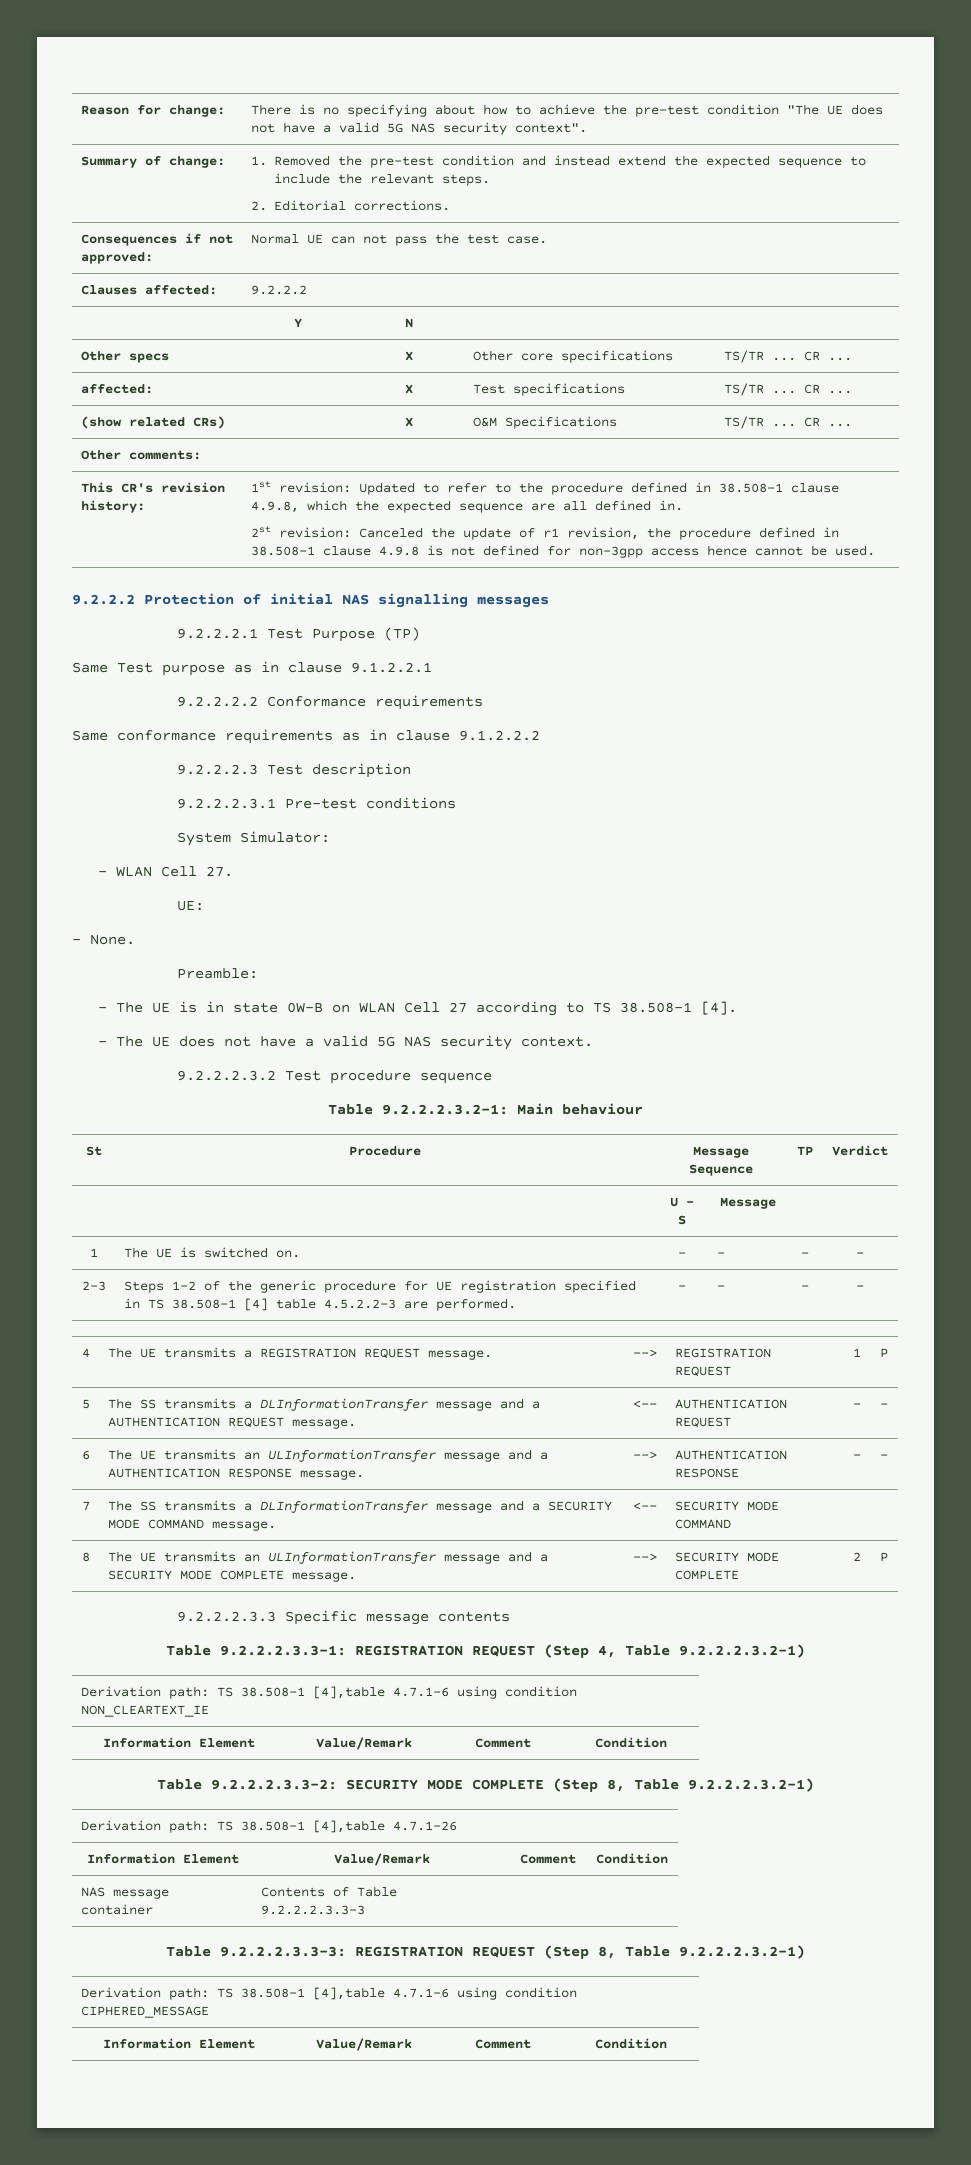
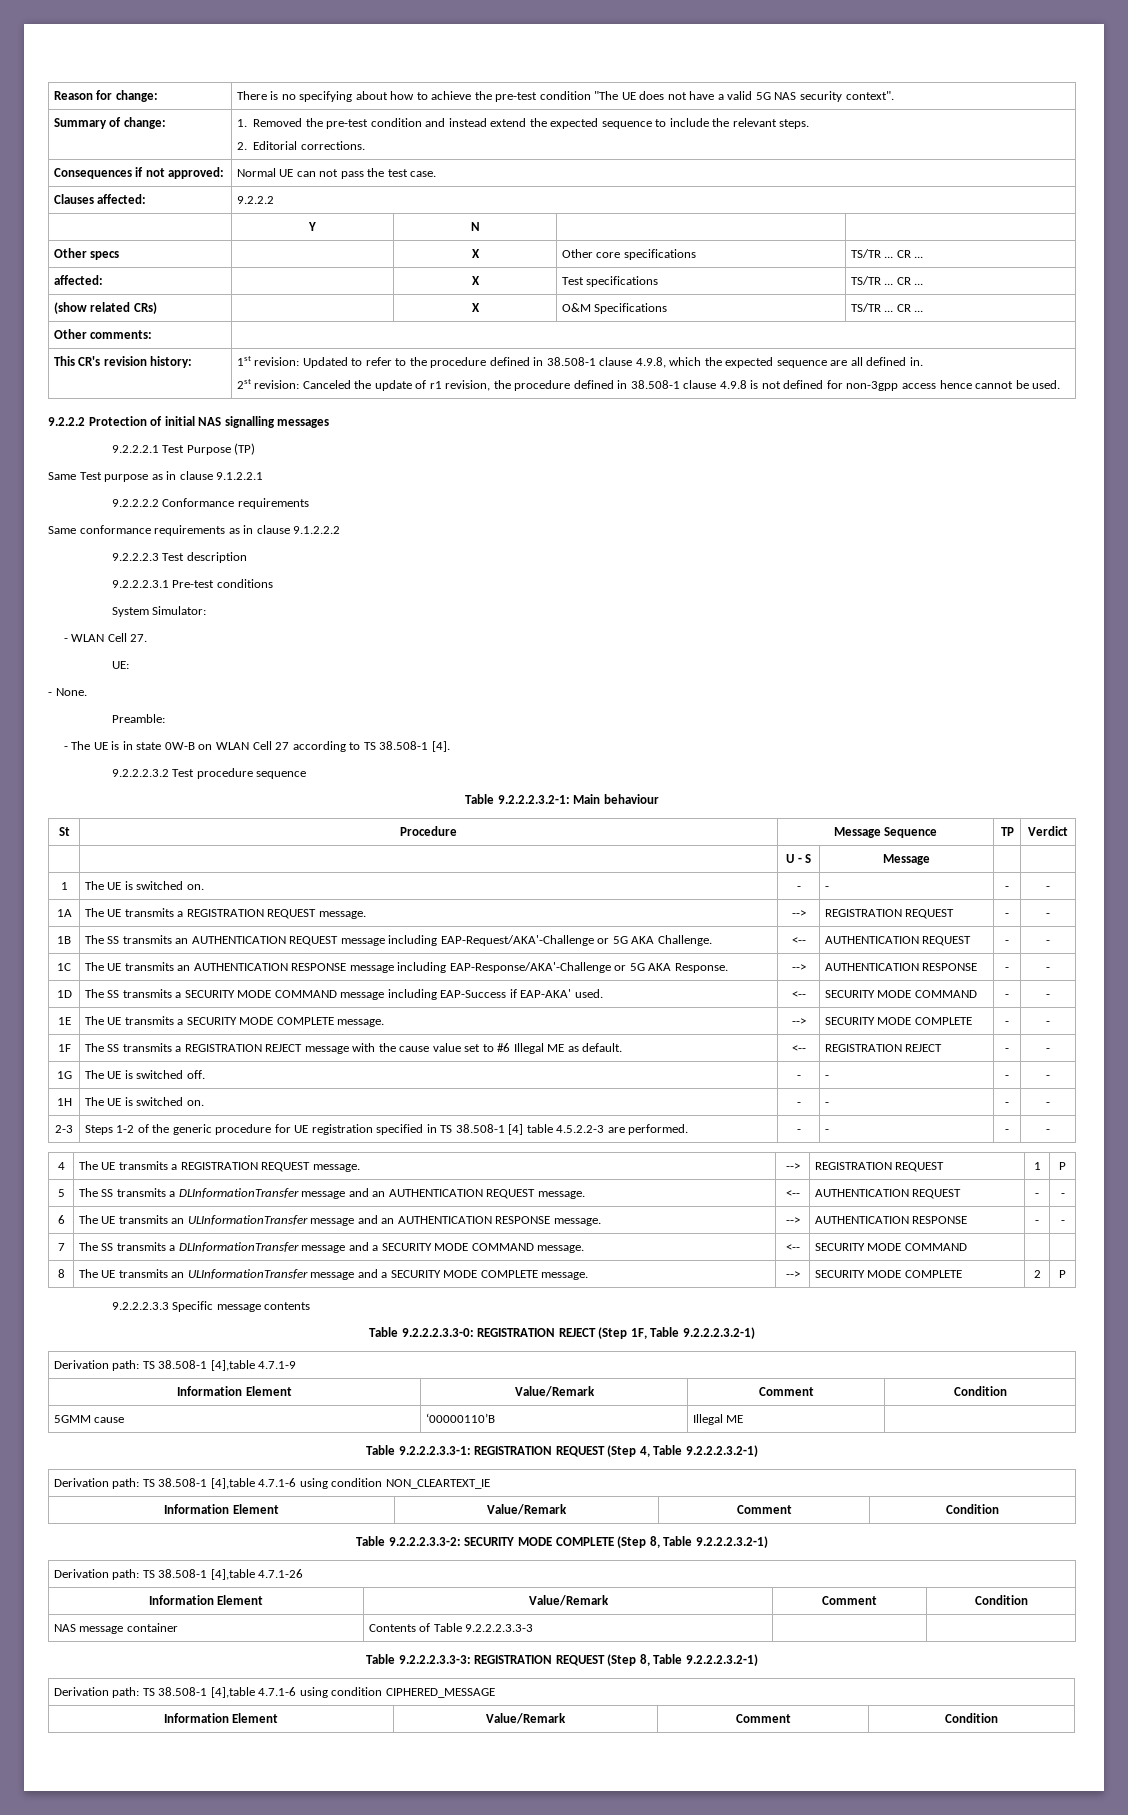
- - The UE does not have a valid 5G NAS security context.
+ 1A | The UE transmits a REGISTRATION REQUEST message. | --> | REGISTRATION REQUEST | - | -
+ 1B | The SS transmits an AUTHENTICATION REQUEST message including EAP-Request/AKA'-Challenge or 5G AKA Challenge. | <-- | AUTHENTICATION REQUEST | - | -
+ 1C | The UE transmits an AUTHENTICATION RESPONSE message including EAP-Response/AKA'-Challenge or 5G AKA Response. | --> | AUTHENTICATION RESPONSE | - | -
+ 1D | The SS transmits a SECURITY MODE COMMAND message including EAP-Success if EAP-AKA' used. | <-- | SECURITY MODE COMMAND | - | -
+ 1E | The UE transmits a SECURITY MODE COMPLETE message. | --> | SECURITY MODE COMPLETE | - | -
+ 1F | The SS transmits a REGISTRATION REJECT message with the cause value set to #6 Illegal ME as default. | <-- | REGISTRATION REJECT | - | -
+ 1G | The UE is switched off. | - | - | - | -
+ 1H | The UE is switched on. | - | - | - | -
- 5 | The SS transmits a DLInformationTransfer message and a AUTHENTICATION REQUEST message. | <-- | AUTHENTICATION REQUEST | - | -
+ 5 | The SS transmits a DLInformationTransfer message and an AUTHENTICATION REQUEST message. | <-- | AUTHENTICATION REQUEST | - | -
- 6 | The UE transmits an ULInformationTransfer message and a AUTHENTICATION RESPONSE message. | --> | AUTHENTICATION RESPONSE | - | -
+ 6 | The UE transmits an ULInformationTransfer message and an AUTHENTICATION RESPONSE message. | --> | AUTHENTICATION RESPONSE | - | -
+ Table 9.2.2.2.3.3-0: REGISTRATION REJECT (Step 1F, Table 9.2.2.2.3.2-1)
+ Derivation path: TS 38.508-1 [4],table 4.7.1-9
+ Information Element | Value/Remark | Comment | Condition
+ 5GMM cause | ‘00000110’B | Illegal ME |

